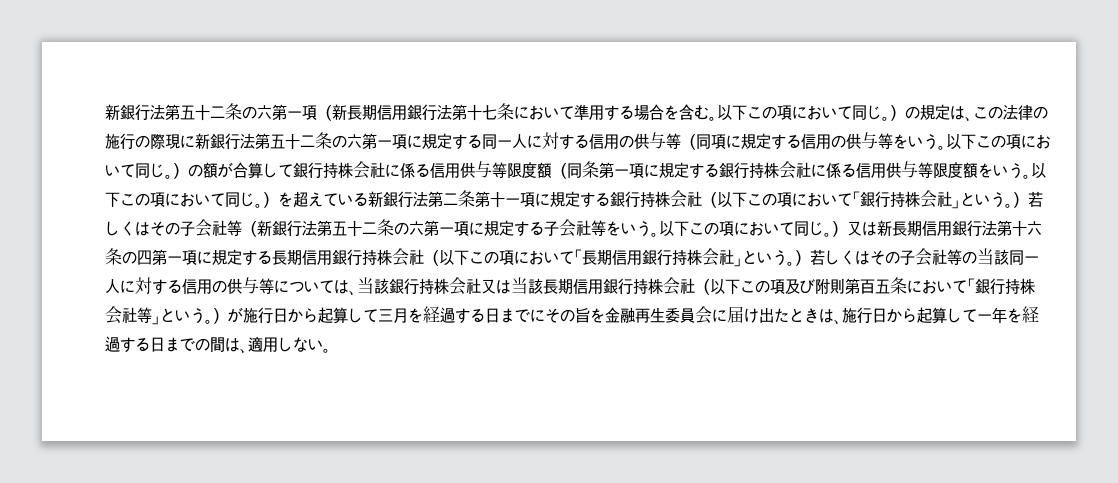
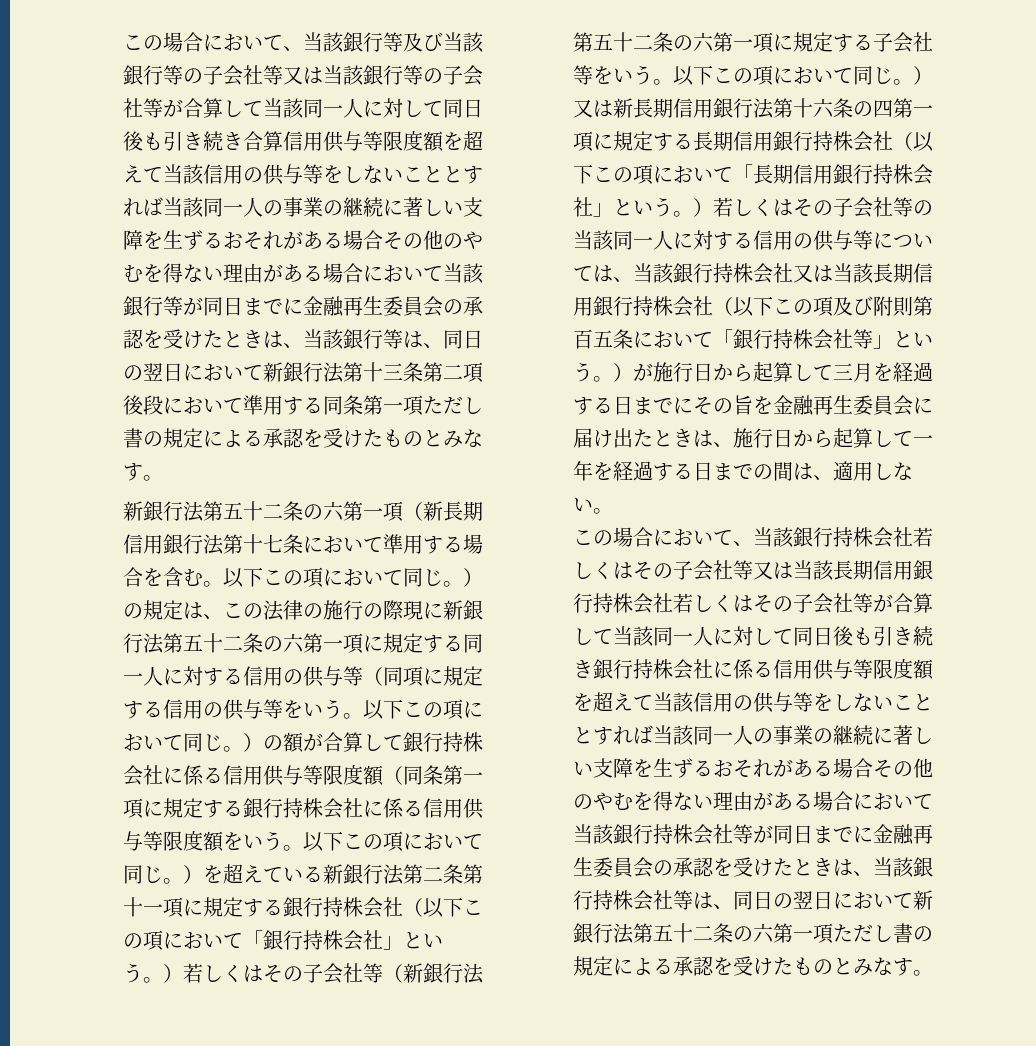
+ この場合において、当該銀行等及び当該銀行等の子会社等又は当該銀行等の子会社等が合算して当該同一人に対して同日後も引き続き合算信用供与等限度額を超えて当該信用の供与等をしないこととすれば当該同一人の事業の継続に著しい支障を生ずるおそれがある場合その他のやむを得ない理由がある場合において当該銀行等が同日までに金融再生委員会の承認を受けたときは、当該銀行等は、同日の翌日において新銀行法第十三条第二項後段において準用する同条第一項ただし書の規定による承認を受けたものとみなす。
+ この場合において、当該銀行持株会社若しくはその子会社等又は当該長期信用銀行持株会社若しくはその子会社等が合算して当該同一人に対して同日後も引き続き銀行持株会社に係る信用供与等限度額を超えて当該信用の供与等をしないこととすれば当該同一人の事業の継続に著しい支障を生ずるおそれがある場合その他のやむを得ない理由がある場合において当該銀行持株会社等が同日までに金融再生委員会の承認を受けたときは、当該銀行持株会社等は、同日の翌日において新銀行法第五十二条の六第一項ただし書の規定による承認を受けたものとみなす。

